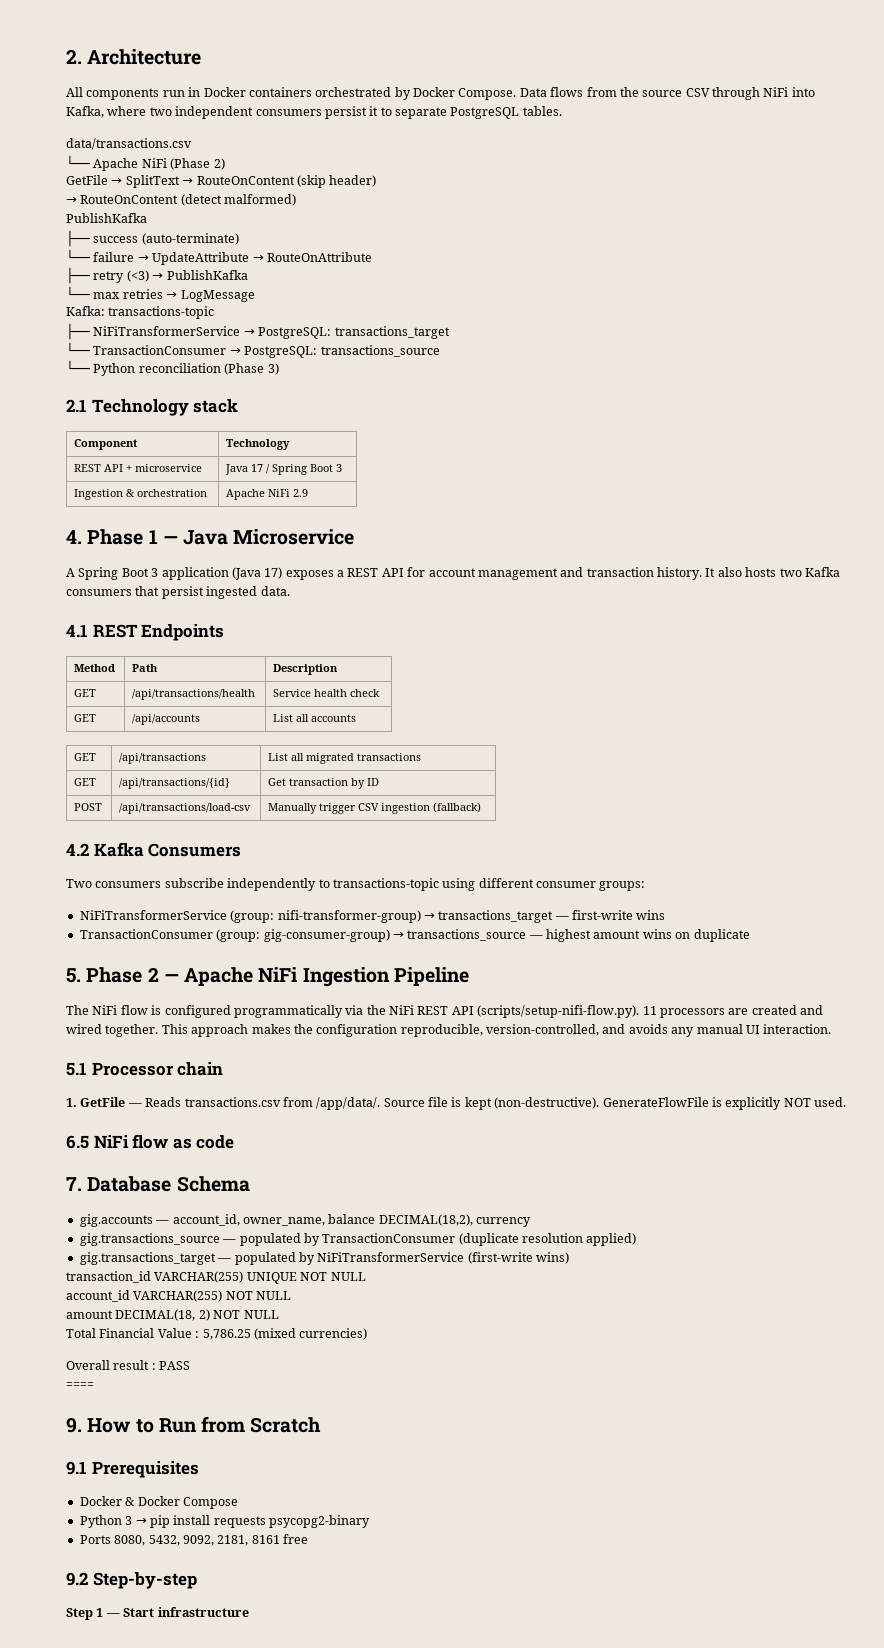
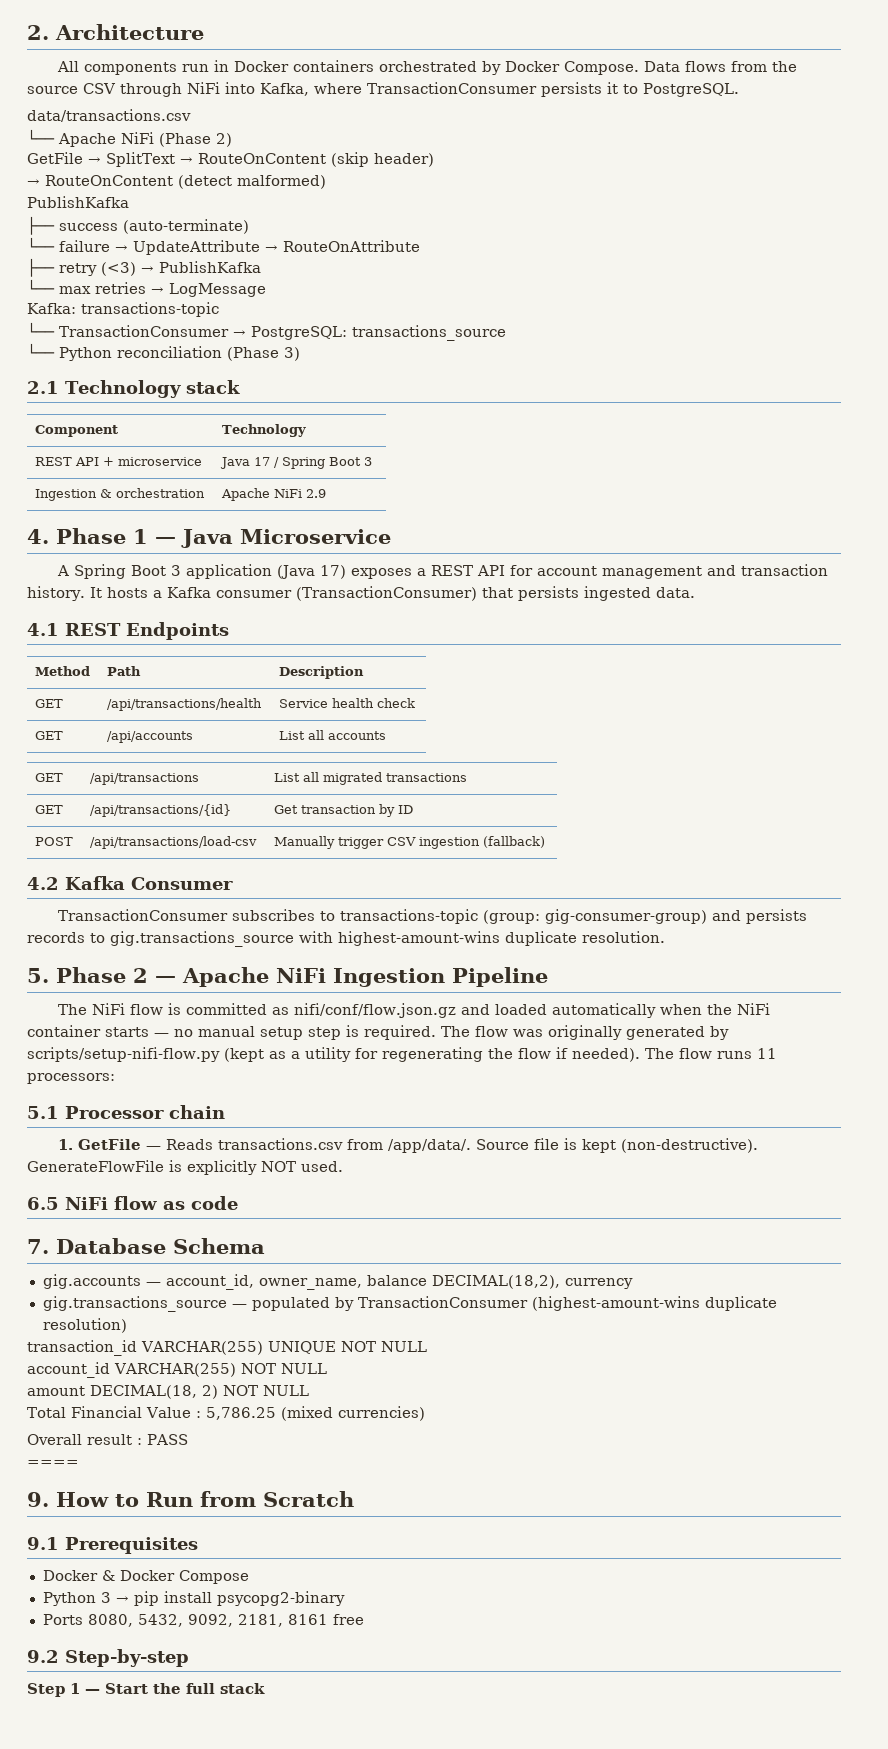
- Data flows from the source CSV through NiFi into Kafka, where two independent consumers persist it to separate PostgreSQL tables.
+ Data flows from the source CSV through NiFi into Kafka, where TransactionConsumer persists it to PostgreSQL.
- ├── NiFiTransformerService → PostgreSQL: transactions_target
- It also hosts two Kafka consumers that persist ingested data.
+ It hosts a Kafka consumer (TransactionConsumer) that persists ingested data.
- 4.2 Kafka Consumers
- Two consumers subscribe independently to transactions-topic using different consumer groups:
- NiFiTransformerService (group: nifi-transformer-group) → transactions_target — first-write wins
- TransactionConsumer (group: gig-consumer-group) → transactions_source — highest amount wins on duplicate
+ 4.2 Kafka Consumer
+ TransactionConsumer subscribes to transactions-topic (group: gig-consumer-group) and persists records to gig.transactions_source with highest-amount-wins duplicate resolution.
- The NiFi flow is configured programmatically via the NiFi REST API (scripts/setup-nifi-flow.py). 11 processors are created and wired together. This approach makes the configuration reproducible, version-controlled, and avoids any manual UI interaction.
+ The NiFi flow is committed as nifi/conf/flow.json.gz and loaded automatically when the NiFi container starts — no manual setup step is required. The flow was originally generated by scripts/setup-nifi-flow.py (kept as a utility for regenerating the flow if needed). The flow runs 11 processors:
- gig.transactions_source — populated by TransactionConsumer (duplicate resolution applied)
- gig.transactions_target — populated by NiFiTransformerService (first-write wins)
+ gig.transactions_source — populated by TransactionConsumer (highest-amount-wins duplicate resolution)
- Python 3 → pip install requests psycopg2-binary
+ Python 3 → pip install psycopg2-binary
- Step 1 — Start infrastructure
+ Step 1 — Start the full stack

